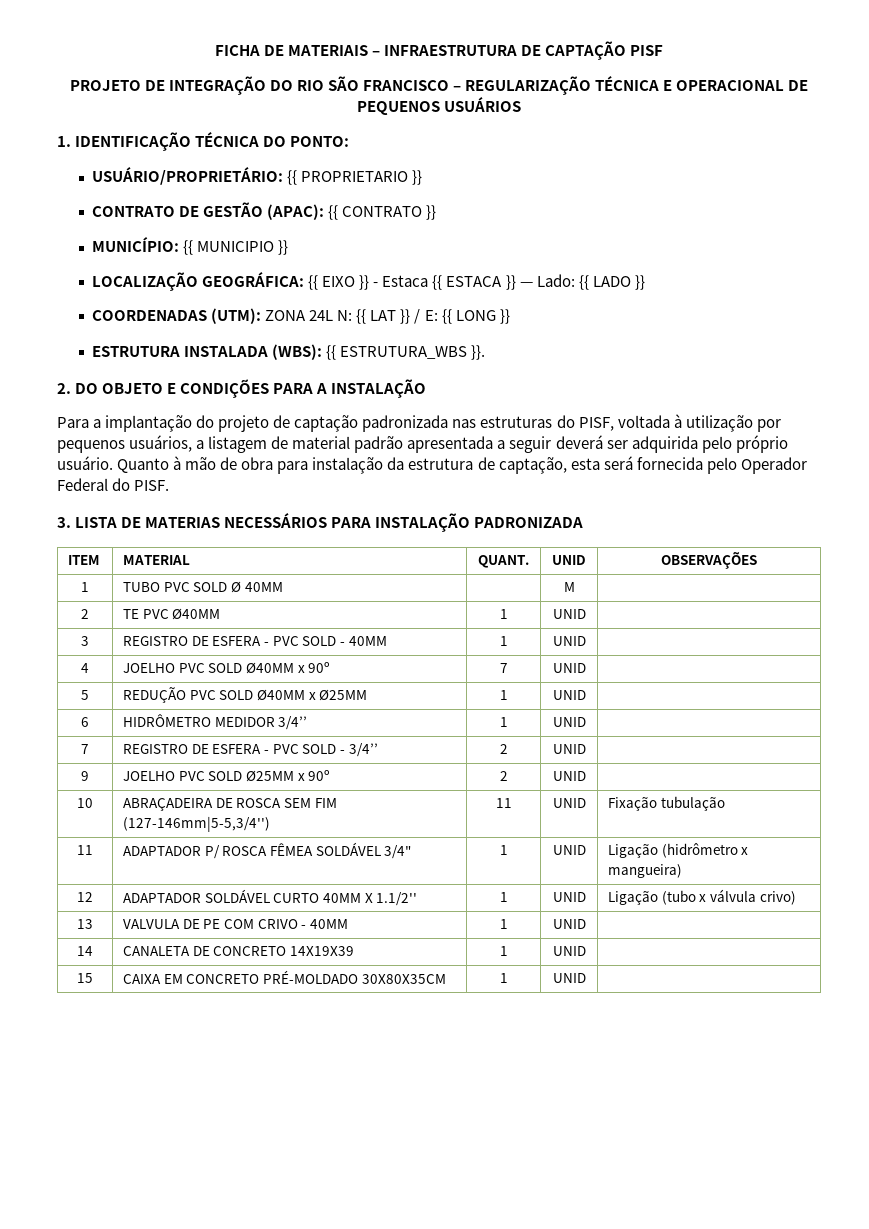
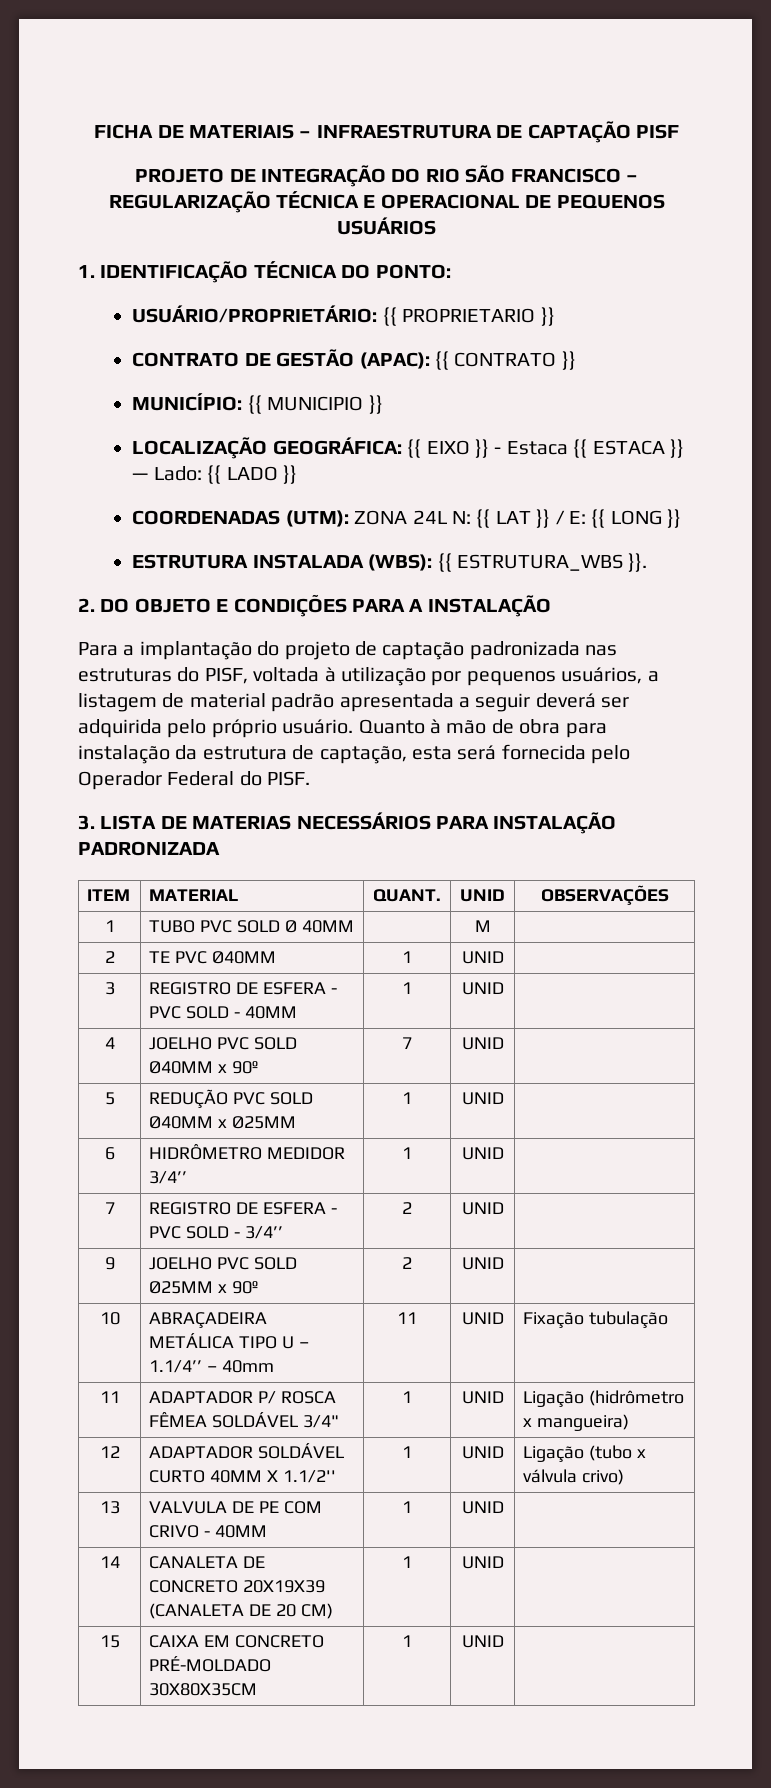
- 10 | ABRAÇADEIRA DE ROSCA SEM FIM (127-146mm|5-5,3/4'') | 11 | UNID | Fixação tubulação
+ 10 | ABRAÇADEIRA METÁLICA TIPO U – 1.1/4’’ – 40mm | 11 | UNID | Fixação tubulação
- 14 | CANALETA DE CONCRETO 14X19X39 | 1 | UNID |
+ 14 | CANALETA DE CONCRETO 20X19X39 (CANALETA DE 20 CM) | 1 | UNID |

